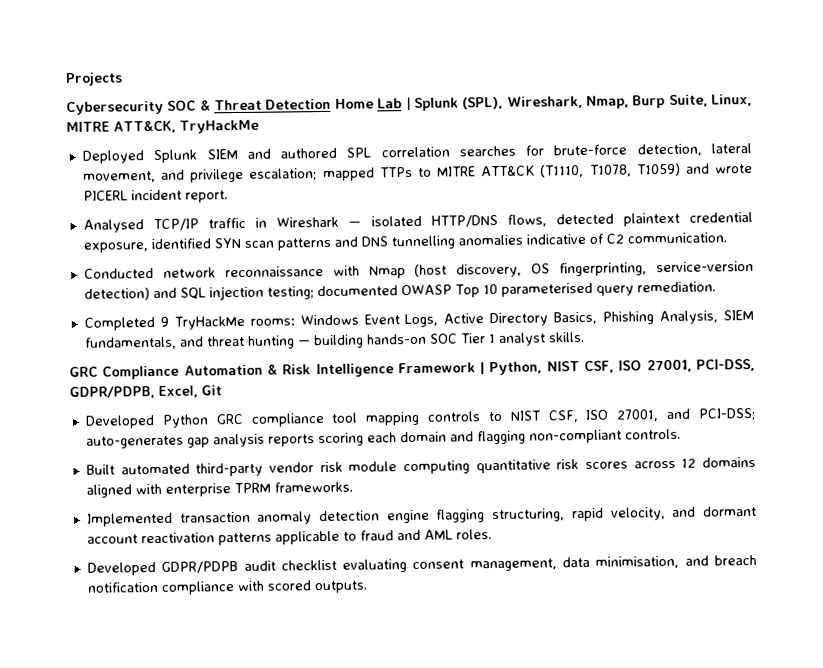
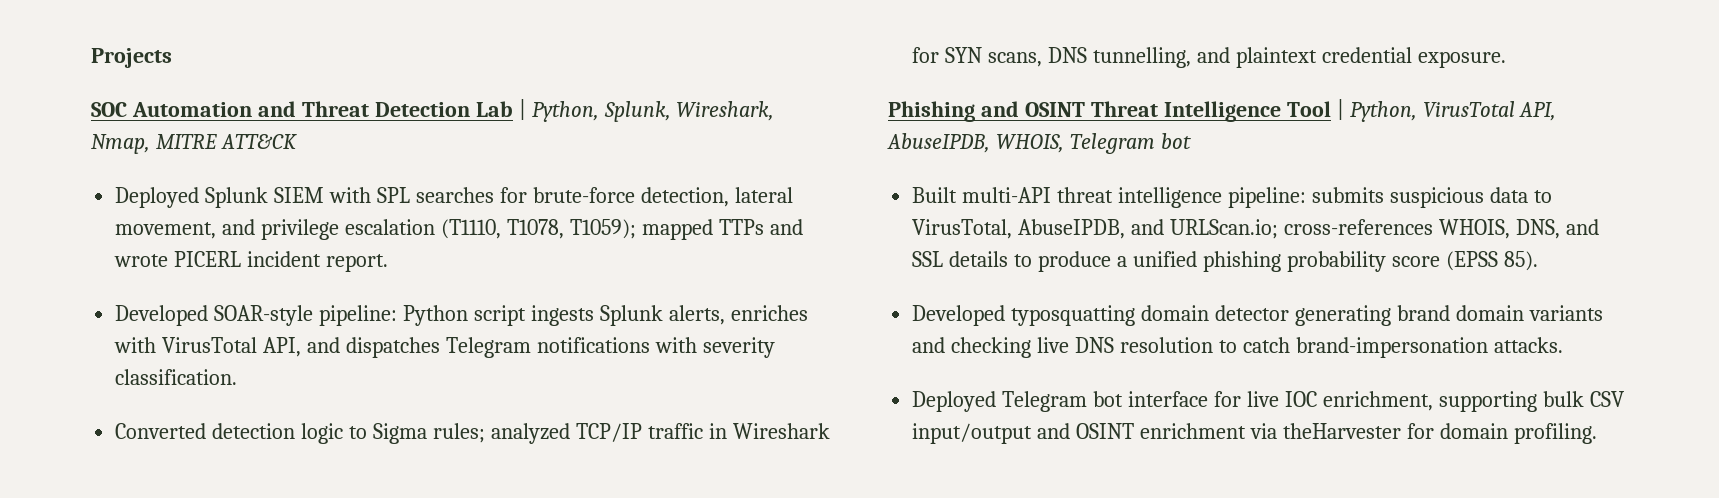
- Cybersecurity SOC & Threat Detection Home Lab | Splunk (SPL), Wireshark, Nmap, Burp Suite, Linux, MITRE ATT&CK, TryHackMe
+ SOC Automation and Threat Detection Lab | Python, Splunk, Wireshark, Nmap, MITRE ATT&CK
- Deployed Splunk SIEM and authored SPL correlation searches for brute-force detection, lateral movement, and privilege escalation; mapped TTPs to MITRE ATT&CK (T1110, T1078, T1059) and wrote PICERL incident report.
+ Deployed Splunk SIEM with SPL searches for brute-force detection, lateral movement, and privilege escalation (T1110, T1078, T1059); mapped TTPs and wrote PICERL incident report.
- Analysed TCP/IP traffic in Wireshark — isolated HTTP/DNS flows, detected plaintext credential exposure, identified SYN scan patterns and DNS tunnelling anomalies indicative of C2 communication.
- Conducted network reconnaissance with Nmap (host discovery, OS fingerprinting, service-version detection) and SQL injection testing; documented OWASP Top 10 parameterised query remediation.
- Completed 9 TryHackMe rooms: Windows Event Logs, Active Directory Basics, Phishing Analysis, SIEM fundamentals, and threat hunting — building hands-on SOC Tier 1 analyst skills.
- GRC Compliance Automation & Risk Intelligence Framework | Python, NIST CSF, ISO 27001, PCI-DSS, GDPR/PDPB, Excel, Git
- Developed Python GRC compliance tool mapping controls to NIST CSF, ISO 27001, and PCI-DSS; auto-generates gap analysis reports scoring each domain and flagging non-compliant controls.
- Built automated third-party vendor risk module computing quantitative risk scores across 12 domains aligned with enterprise TPRM frameworks.
- Implemented transaction anomaly detection engine flagging structuring, rapid velocity, and dormant account reactivation patterns applicable to fraud and AML roles.
- Developed GDPR/PDPB audit checklist evaluating consent management, data minimisation, and breach notification compliance with scored outputs.
+ Developed SOAR-style pipeline: Python script ingests Splunk alerts, enriches with VirusTotal API, and dispatches Telegram notifications with severity classification.
+ Converted detection logic to Sigma rules; analyzed TCP/IP traffic in Wireshark for SYN scans, DNS tunnelling, and plaintext credential exposure.
+ Phishing and OSINT Threat Intelligence Tool | Python, VirusTotal API, AbuseIPDB, WHOIS, Telegram bot
+ Built multi-API threat intelligence pipeline: submits suspicious data to VirusTotal, AbuseIPDB, and URLScan.io; cross-references WHOIS, DNS, and SSL details to produce a unified phishing probability score (EPSS 85).
+ Developed typosquatting domain detector generating brand domain variants and checking live DNS resolution to catch brand-impersonation attacks.
+ Deployed Telegram bot interface for live IOC enrichment, supporting bulk CSV input/output and OSINT enrichment via theHarvester for domain profiling.

